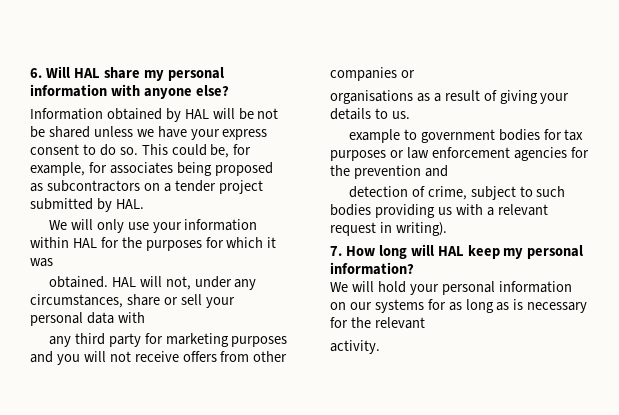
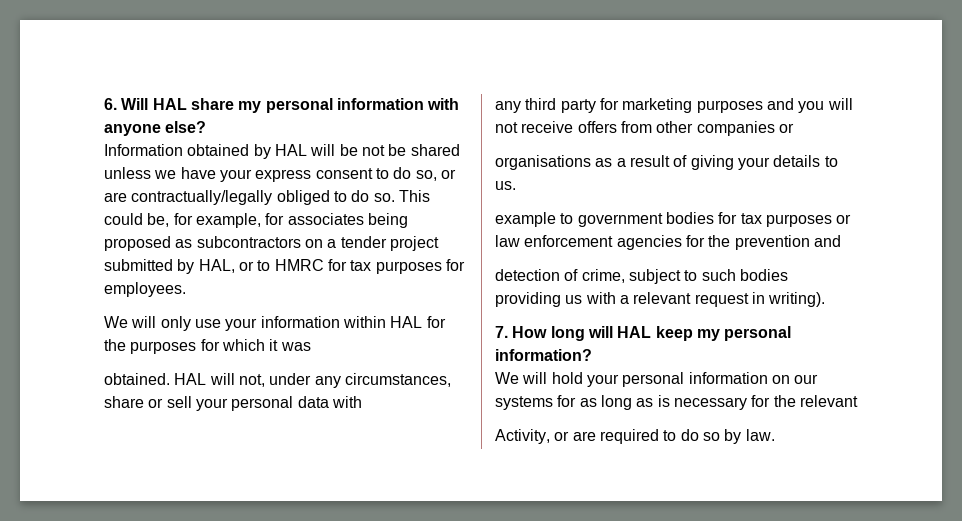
- Information obtained by HAL will be not be shared unless we have your express consent to do so.
+ Information obtained by HAL will be not be shared unless we have your express consent to do so, or are contractually/legally obliged to do so.
- This could be, for example, for associates being proposed as subcontractors on a tender project submitted by HAL.
+ This could be, for example, for associates being proposed as subcontractors on a tender project submitted by HAL, or to HMRC for tax purposes for employees.
- activity.
+ Activity, or are required to do so by law.

